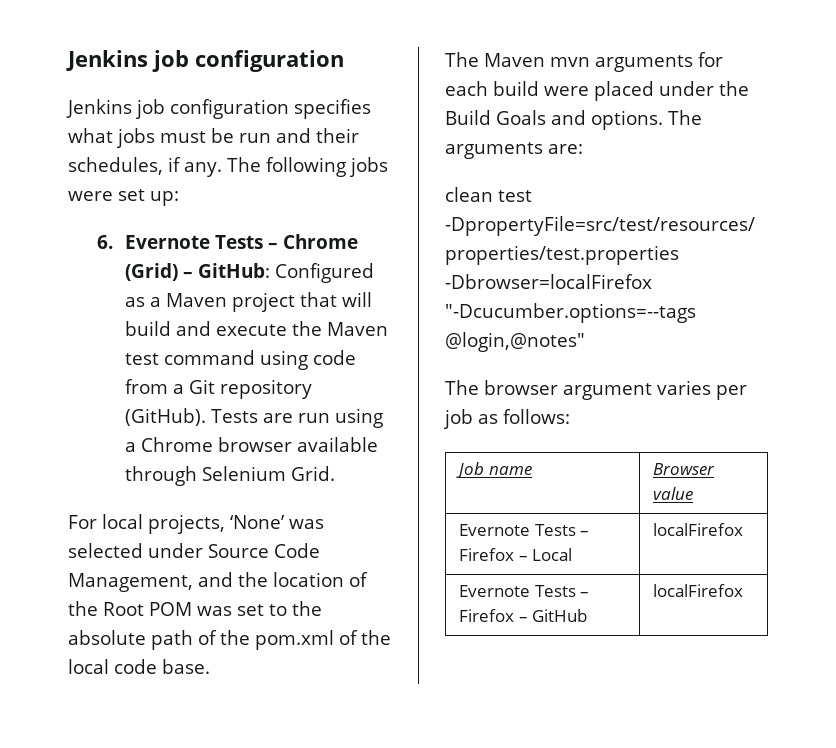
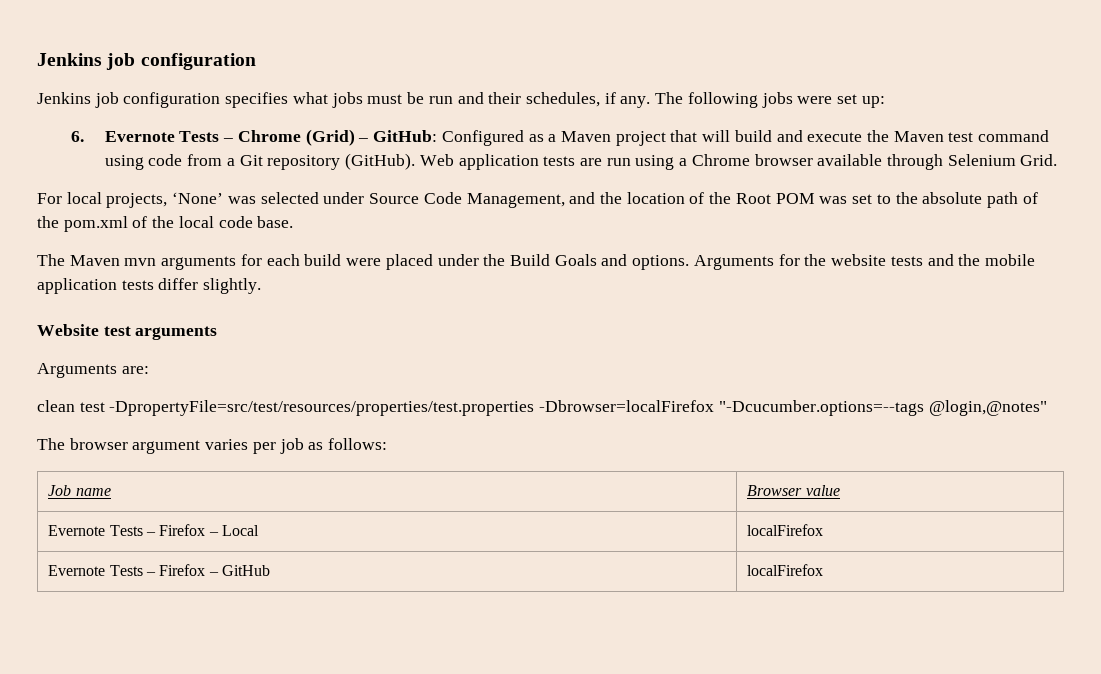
- Tests are run using a Chrome browser available through Selenium Grid.
+ Web application tests are run using a Chrome browser available through Selenium Grid.
- The arguments are:
+ Arguments for the website tests and the mobile application tests differ slightly.
+ Website test arguments
+ Arguments are:

